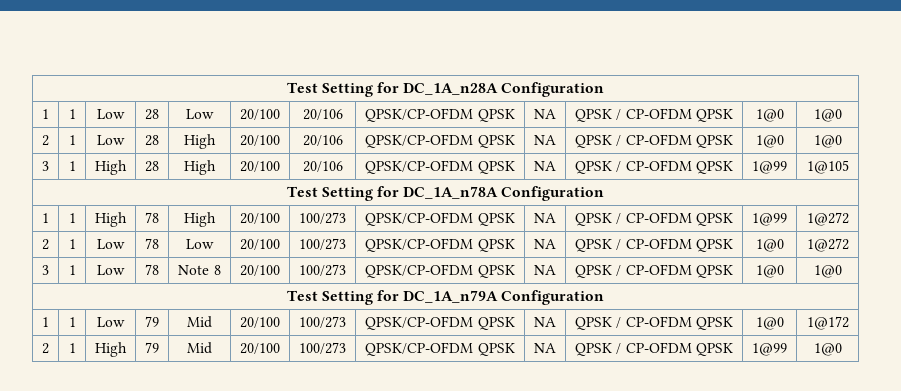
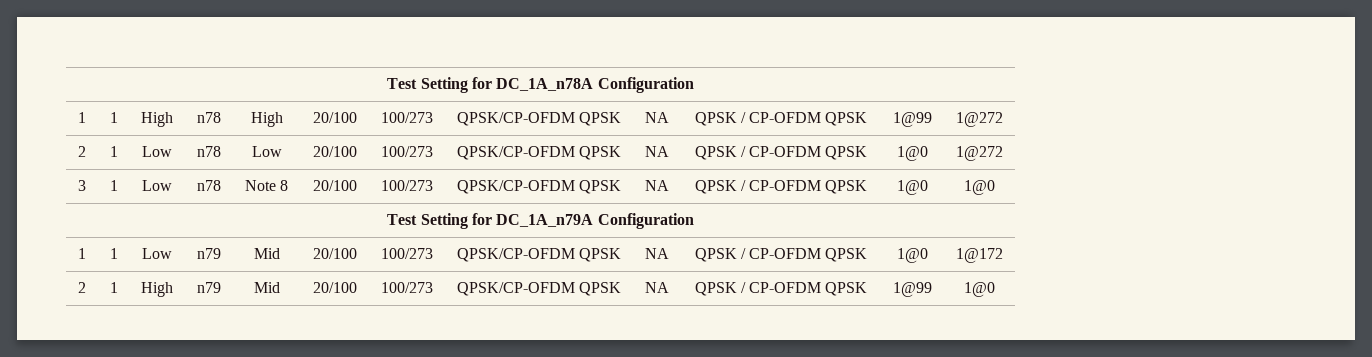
- Test Setting for DC_1A_n28A Configuration
- 1 | 1 | Low | 28 | Low | 20/100 | 20/106 | QPSK/CP-OFDM QPSK | NA | QPSK / CP-OFDM QPSK | 1@0 | 1@0
- 2 | 1 | Low | 28 | High | 20/100 | 20/106 | QPSK/CP-OFDM QPSK | NA | QPSK / CP-OFDM QPSK | 1@0 | 1@0
- 3 | 1 | High | 28 | High | 20/100 | 20/106 | QPSK/CP-OFDM QPSK | NA | QPSK / CP-OFDM QPSK | 1@99 | 1@105
- 1 | 1 | High | 78 | High | 20/100 | 100/273 | QPSK/CP-OFDM QPSK | NA | QPSK / CP-OFDM QPSK | 1@99 | 1@272
+ 1 | 1 | High | n78 | High | 20/100 | 100/273 | QPSK/CP-OFDM QPSK | NA | QPSK / CP-OFDM QPSK | 1@99 | 1@272
- 2 | 1 | Low | 78 | Low | 20/100 | 100/273 | QPSK/CP-OFDM QPSK | NA | QPSK / CP-OFDM QPSK | 1@0 | 1@272
+ 2 | 1 | Low | n78 | Low | 20/100 | 100/273 | QPSK/CP-OFDM QPSK | NA | QPSK / CP-OFDM QPSK | 1@0 | 1@272
- 3 | 1 | Low | 78 | Note 8 | 20/100 | 100/273 | QPSK/CP-OFDM QPSK | NA | QPSK / CP-OFDM QPSK | 1@0 | 1@0
+ 3 | 1 | Low | n78 | Note 8 | 20/100 | 100/273 | QPSK/CP-OFDM QPSK | NA | QPSK / CP-OFDM QPSK | 1@0 | 1@0
- 1 | 1 | Low | 79 | Mid | 20/100 | 100/273 | QPSK/CP-OFDM QPSK | NA | QPSK / CP-OFDM QPSK | 1@0 | 1@172
+ 1 | 1 | Low | n79 | Mid | 20/100 | 100/273 | QPSK/CP-OFDM QPSK | NA | QPSK / CP-OFDM QPSK | 1@0 | 1@172
- 2 | 1 | High | 79 | Mid | 20/100 | 100/273 | QPSK/CP-OFDM QPSK | NA | QPSK / CP-OFDM QPSK | 1@99 | 1@0
+ 2 | 1 | High | n79 | Mid | 20/100 | 100/273 | QPSK/CP-OFDM QPSK | NA | QPSK / CP-OFDM QPSK | 1@99 | 1@0

